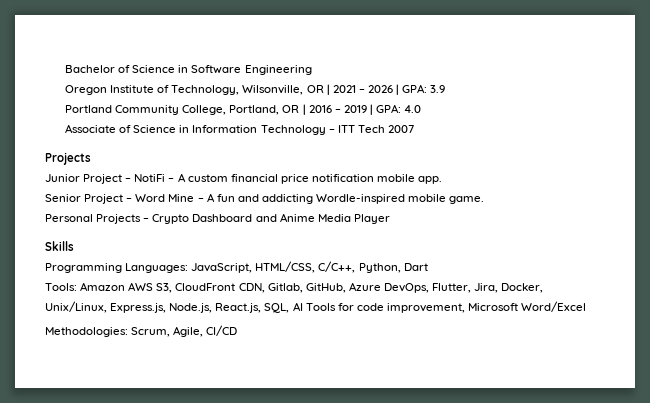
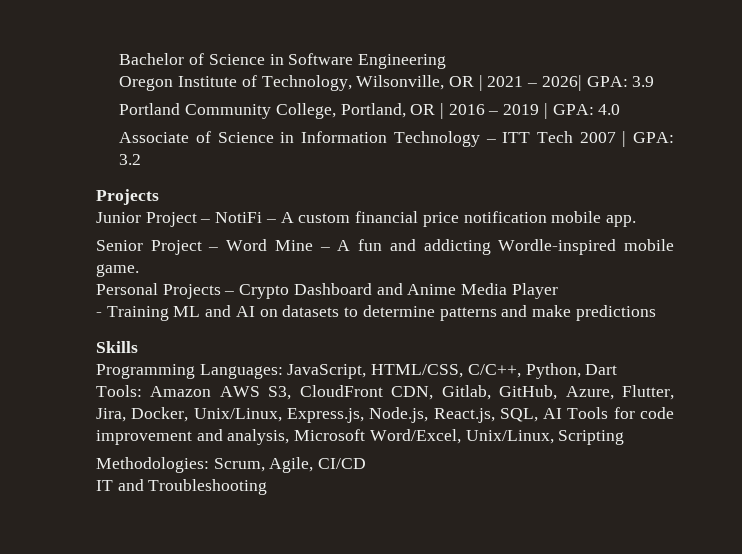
- Oregon Institute of Technology, Wilsonville, OR | 2021 – 2026 | GPA: 3.9
+ Oregon Institute of Technology, Wilsonville, OR | 2021 – 2026| GPA: 3.9
- Associate of Science in Information Technology – ITT Tech 2007
+ Associate of Science in Information Technology – ITT Tech 2007 | GPA: 3.2
+ - Training ML and AI on datasets to determine patterns and make predictions
- Tools: Amazon AWS S3, CloudFront CDN, Gitlab, GitHub, Azure DevOps, Flutter, Jira, Docker, Unix/Linux, Express.js, Node.js, React.js, SQL, AI Tools for code improvement, Microsoft Word/Excel
+ Tools: Amazon AWS S3, CloudFront CDN, Gitlab, GitHub, Azure, Flutter, Jira, Docker, Unix/Linux, Express.js, Node.js, React.js, SQL, AI Tools for code improvement and analysis, Microsoft Word/Excel, Unix/Linux, Scripting
+ IT and Troubleshooting

